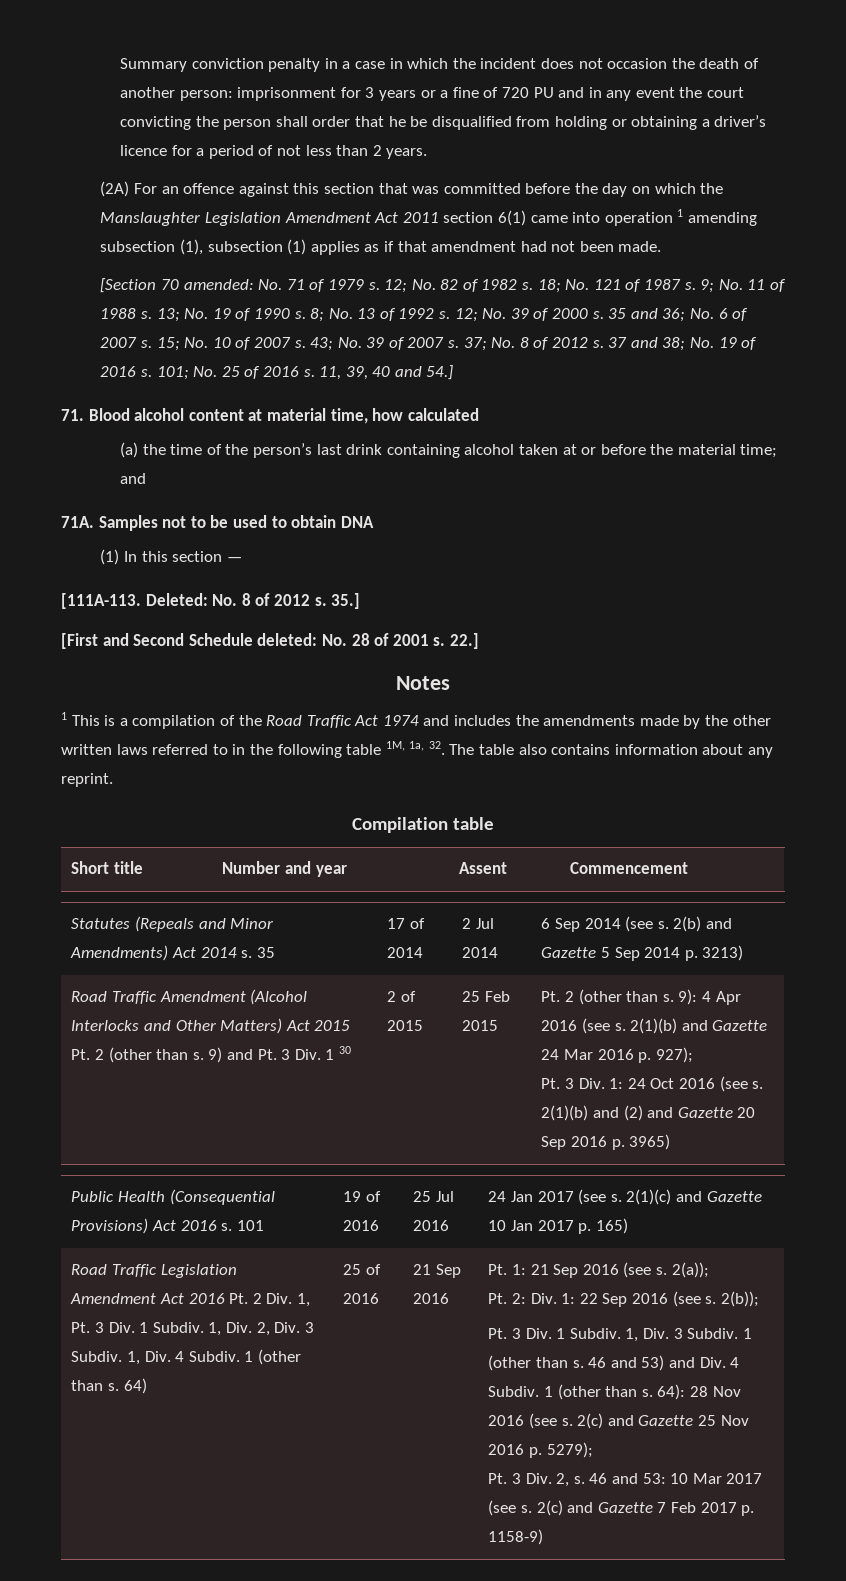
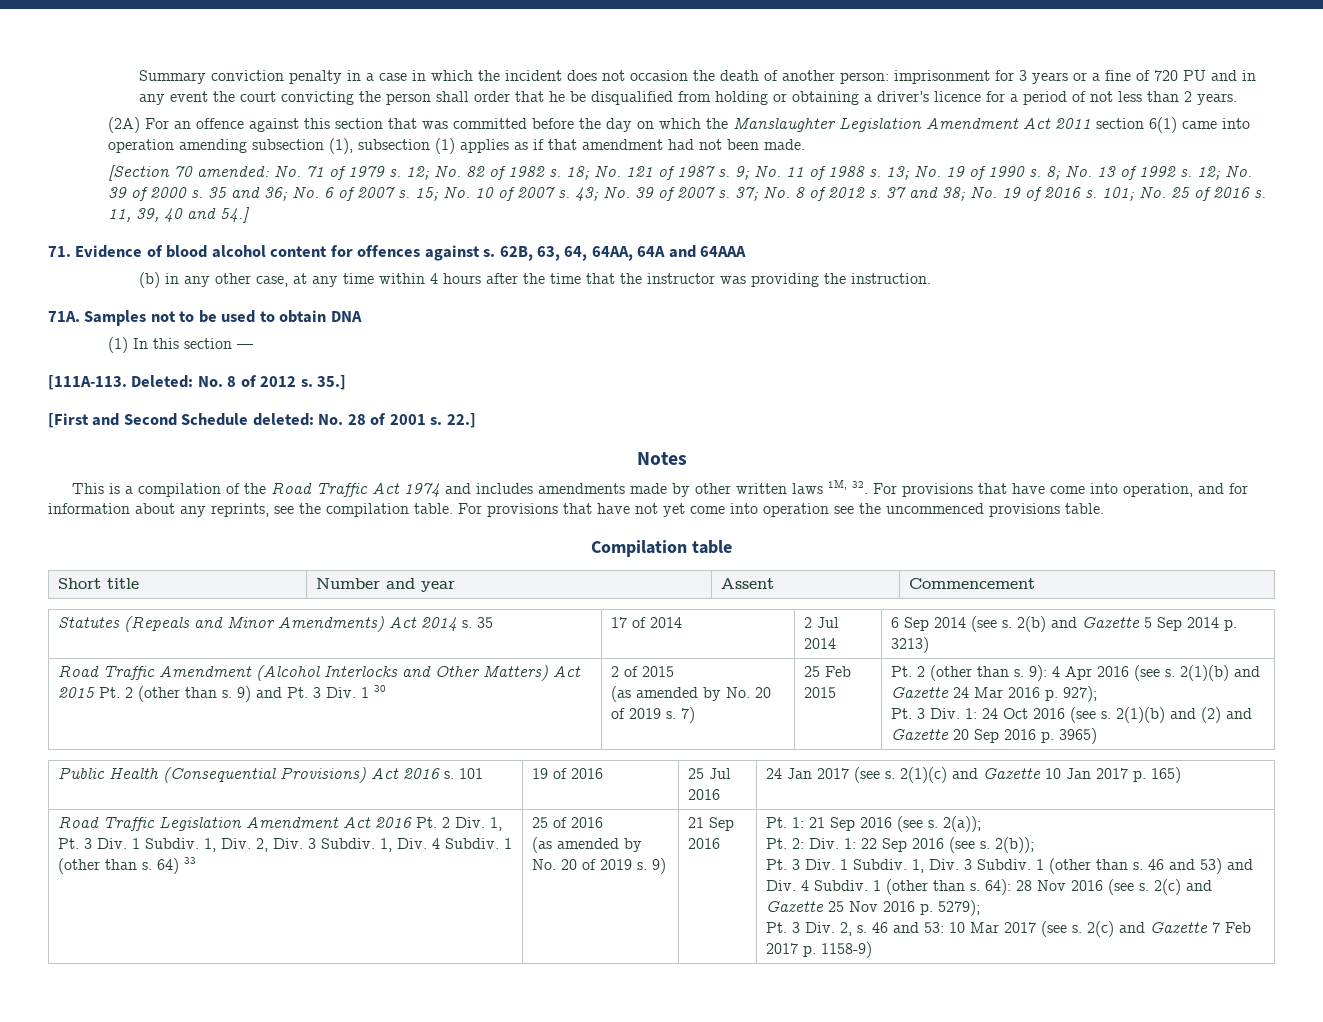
- (2A) For an offence against this section that was committed before the day on which the Manslaughter Legislation Amendment Act 2011 section 6(1) came into operation 1 amending subsection (1), subsection (1) applies as if that amendment had not been made.
+ (2A) For an offence against this section that was committed before the day on which the Manslaughter Legislation Amendment Act 2011 section 6(1) came into operation amending subsection (1), subsection (1) applies as if that amendment had not been made.
- 71. Blood alcohol content at material time, how calculated
- (a) the time of the person’s last drink containing alcohol taken at or before the material time; and
+ 71. Evidence of blood alcohol content for offences against s. 62B, 63, 64, 64AA, 64A and 64AAA
+ (b) in any other case, at any time within 4 hours after the time that the instructor was providing the instruction.
- 1 This is a compilation of the Road Traffic Act 1974 and includes the amendments made by the other written laws referred to in the following table 1M, 1a, 32. The table also contains information about any reprint.
+ This is a compilation of the Road Traffic Act 1974 and includes amendments made by other written laws 1M, 32. For provisions that have come into operation, and for information about any reprints, see the compilation table. For provisions that have not yet come into operation see the uncommenced provisions table.
+ (as amended by No. 20 of 2019 s. 7)
- 64) | 25 of 2016
+ 64) 33 | 25 of 2016
+ (as amended by No. 20 of 2019 s. 9)

